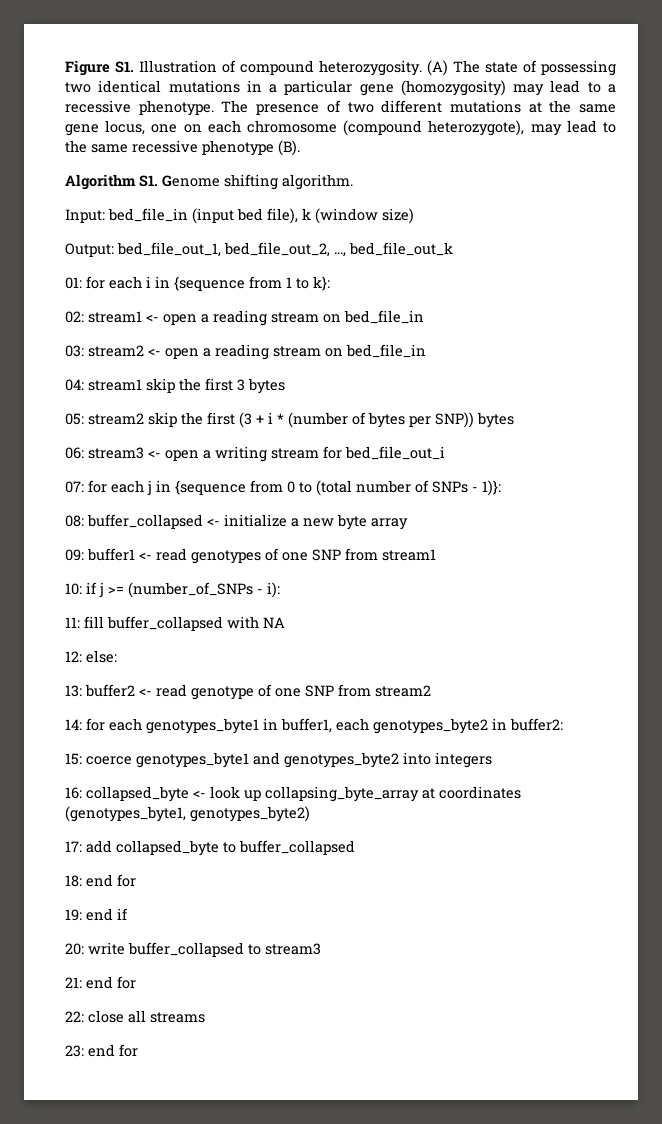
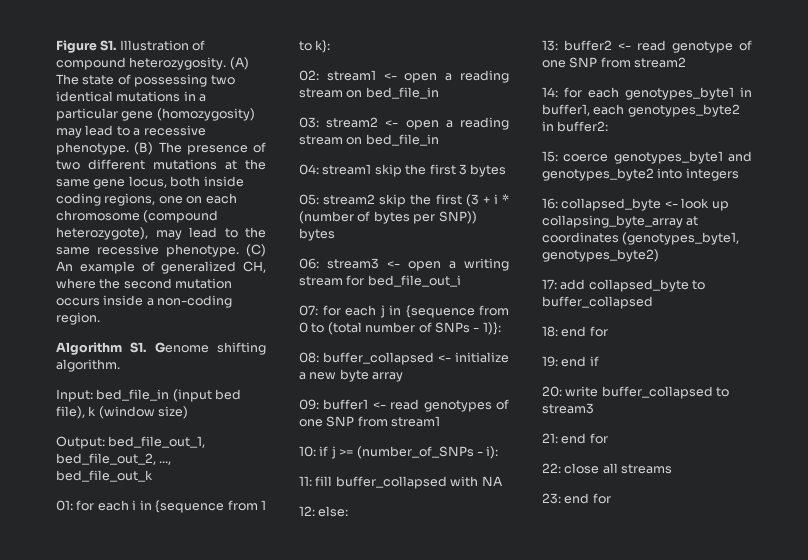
- The presence of two different mutations at the same gene locus, one on each chromosome (compound heterozygote), may lead to the same recessive phenotype (B).
+ (B) The presence of two different mutations at the same gene locus, both inside coding regions, one on each chromosome (compound heterozygote), may lead to the same recessive phenotype. (C) An example of generalized CH, where the second mutation occurs inside a non-coding region.

